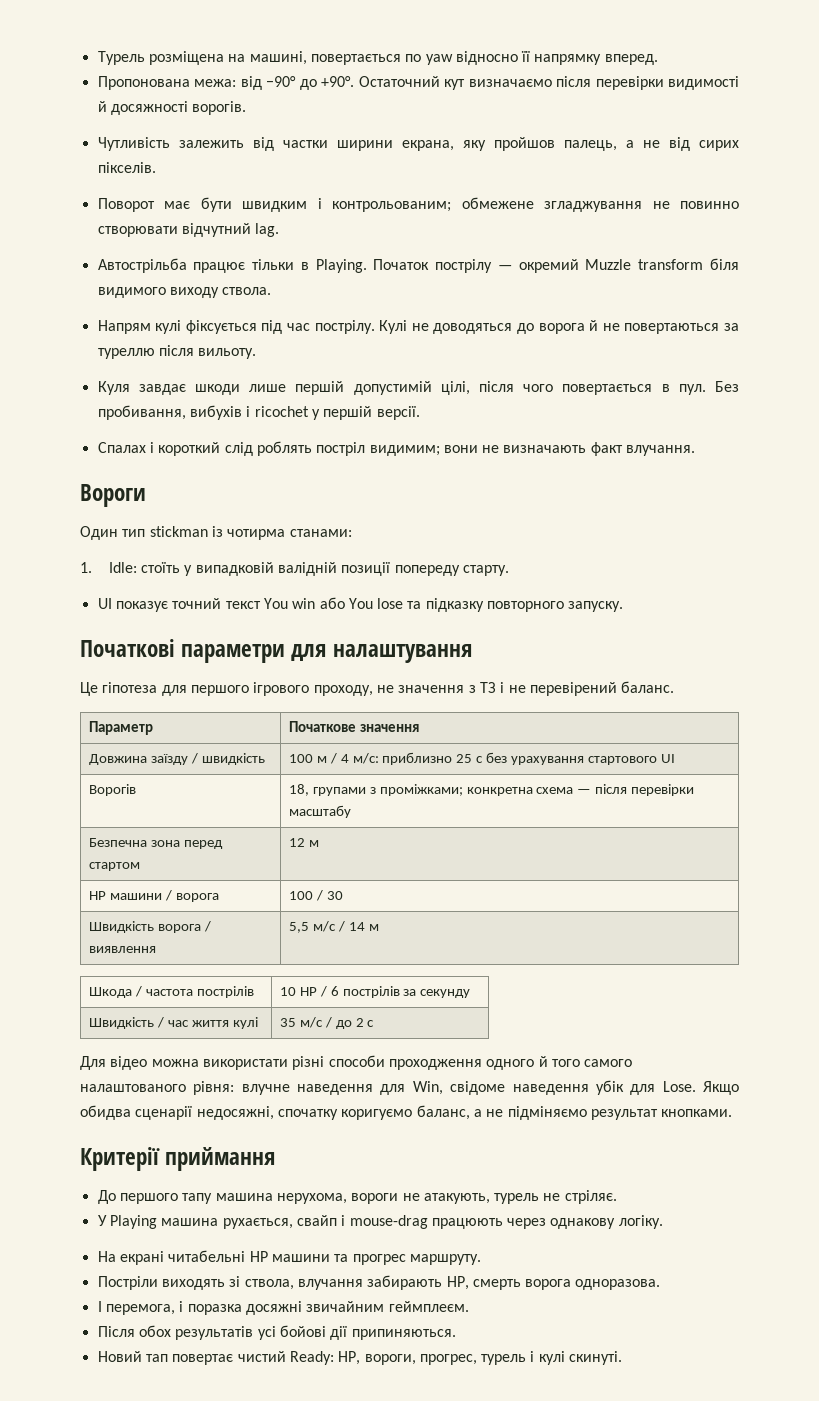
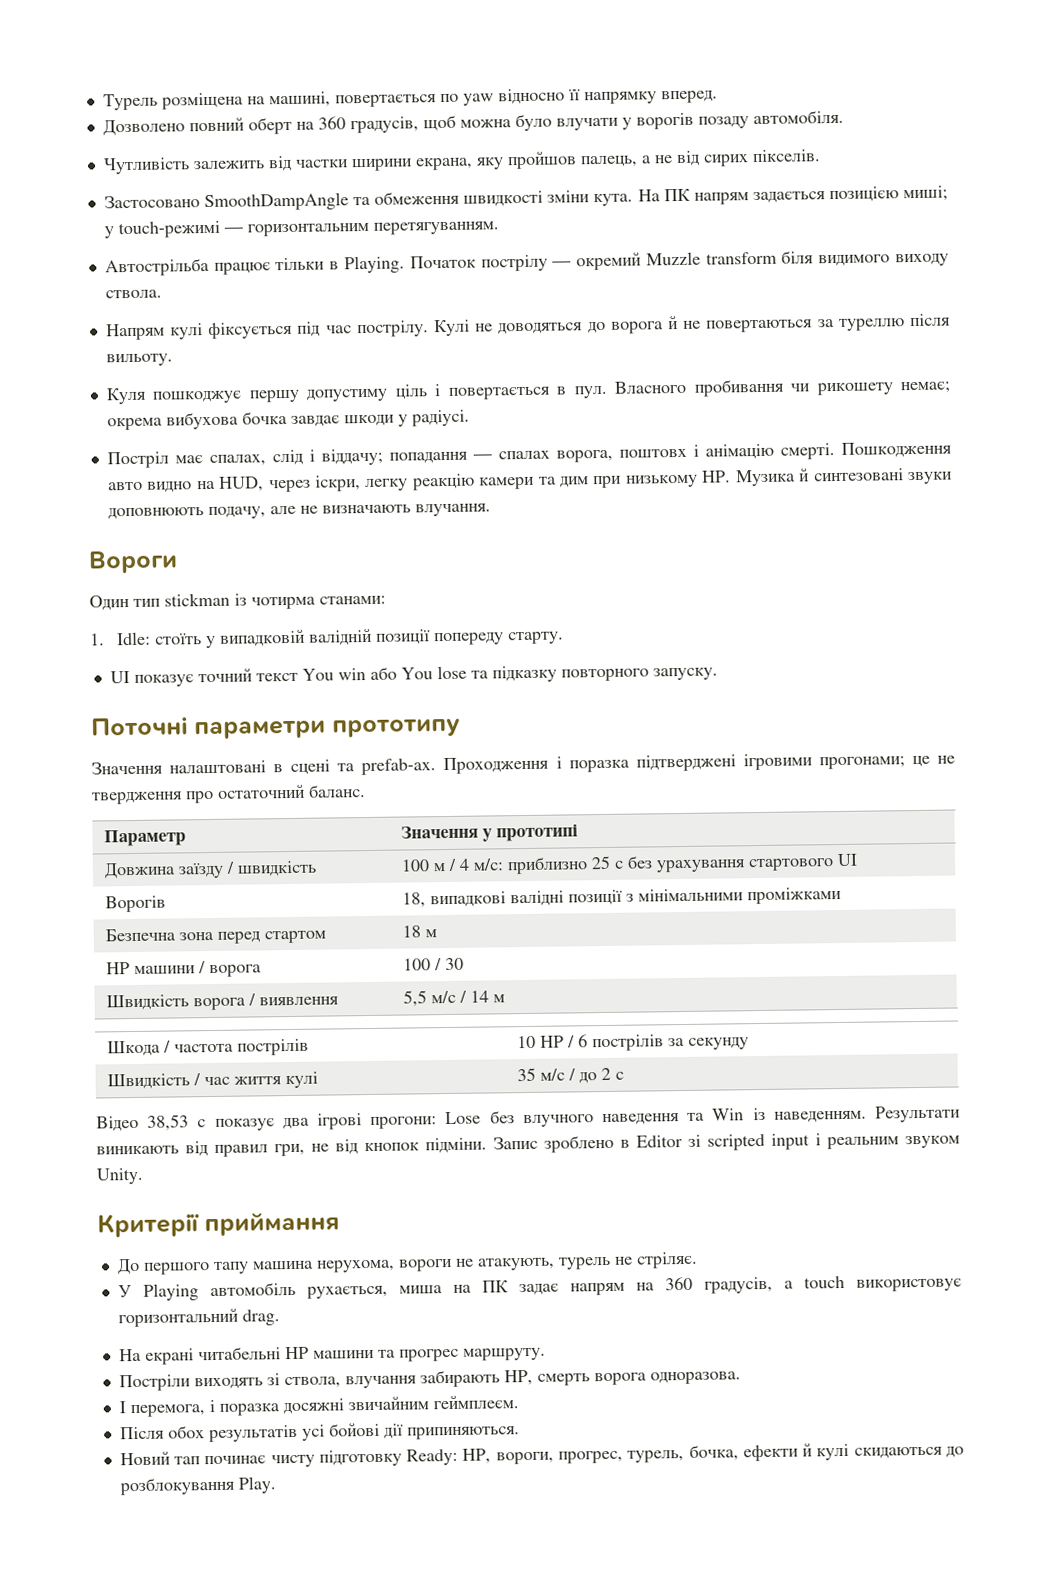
- Пропонована межа: від −90° до +90°. Остаточний кут визначаємо після перевірки видимості й досяжності ворогів.
+ Дозволено повний оберт на 360 градусів, щоб можна було влучати у ворогів позаду автомобіля.
- Поворот має бути швидким і контрольованим; обмежене згладжування не повинно створювати відчутний lag.
+ Застосовано SmoothDampAngle та обмеження швидкості зміни кута. На ПК напрям задається позицією миші; у touch-режимі — горизонтальним перетягуванням.
- Куля завдає шкоди лише першій допустимій цілі, після чого повертається в пул. Без пробивання, вибухів і ricochet у першій версії.
- Спалах і короткий слід роблять постріл видимим; вони не визначають факт влучання.
+ Куля пошкоджує першу допустиму ціль і повертається в пул. Власного пробивання чи рикошету немає; окрема вибухова бочка завдає шкоди у радіусі.
+ Постріл має спалах, слід і віддачу; попадання — спалах ворога, поштовх і анімацію смерті. Пошкодження авто видно на HUD, через іскри, легку реакцію камери та дим при низькому HP. Музика й синтезовані звуки доповнюють подачу, але не визначають влучання.
- Початкові параметри для налаштування
- Це гіпотеза для першого ігрового проходу, не значення з ТЗ і не перевірений баланс.
+ Поточні параметри прототипу
+ Значення налаштовані в сцені та prefab-ах. Проходження і поразка підтверджені ігровими прогонами; це не твердження про остаточний баланс.
- Параметр | Початкове значення
+ Параметр | Значення у прототипі
- Ворогів | 18, групами з проміжками; конкретна схема — після перевірки масштабу
+ Ворогів | 18, випадкові валідні позиції з мінімальними проміжками
- Безпечна зона перед стартом | 12 м
+ Безпечна зона перед стартом | 18 м
- Для відео можна використати різні способи проходження одного й того самого налаштованого рівня: влучне наведення для Win, свідоме наведення убік для Lose. Якщо обидва сценарії недосяжні, спочатку коригуємо баланс, а не підміняємо результат кнопками.
+ Відео 38,53 с показує два ігрові прогони: Lose без влучного наведення та Win із наведенням. Результати виникають від правил гри, не від кнопок підміни. Запис зроблено в Editor зі scripted input і реальним звуком Unity.
- У Playing машина рухається, свайп і mouse-drag працюють через однакову логіку.
+ У Playing автомобіль рухається, миша на ПК задає напрям на 360 градусів, а touch використовує горизонтальний drag.
- Новий тап повертає чистий Ready: HP, вороги, прогрес, турель і кулі скинуті.
+ Новий тап починає чисту підготовку Ready: HP, вороги, прогрес, турель, бочка, ефекти й кулі скидаються до розблокування Play.

